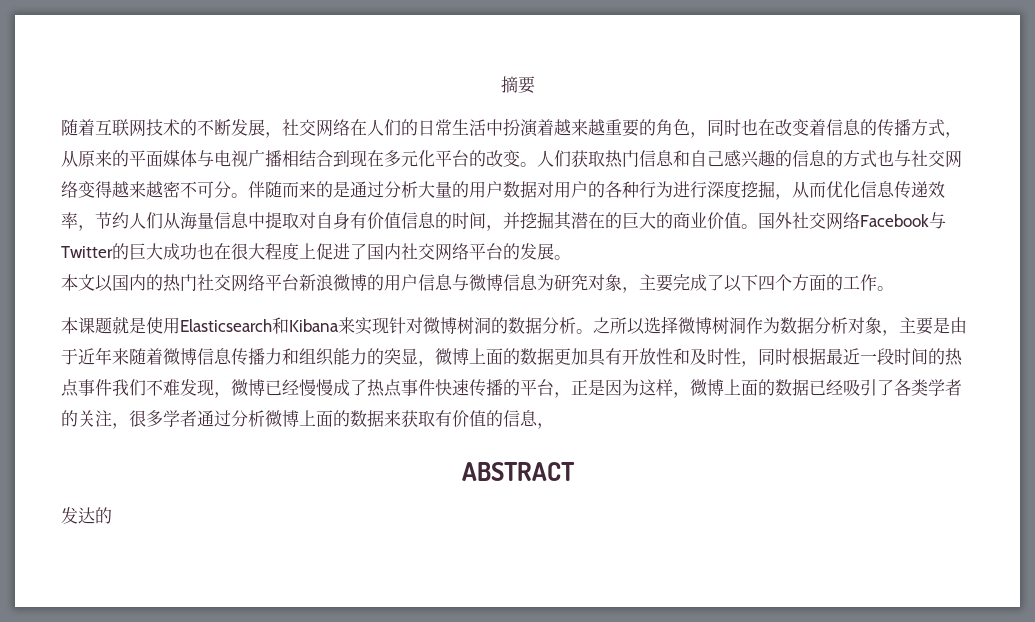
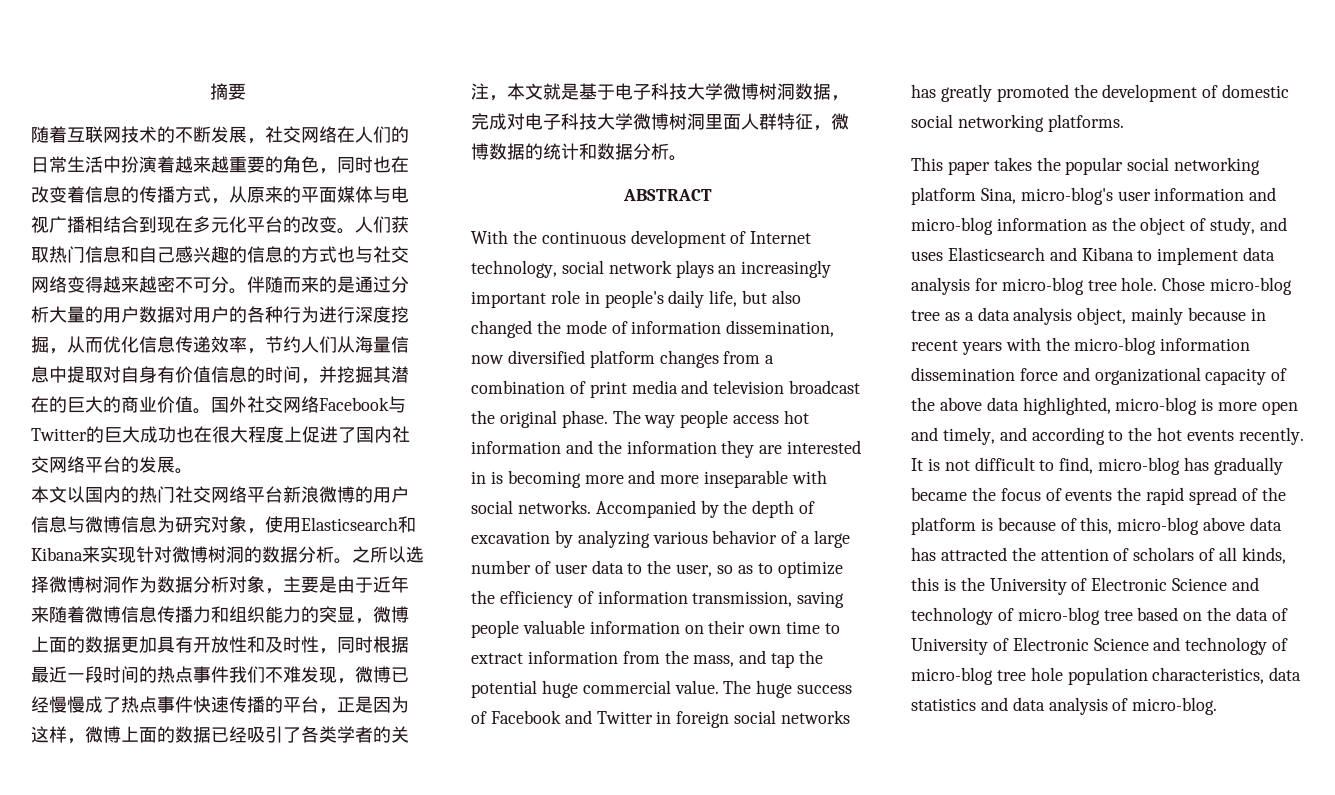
- 本文以国内的热门社交网络平台新浪微博的用户信息与微博信息为研究对象，主要完成了以下四个方面的工作。
- 本课题就是使用Elasticsearch和Kibana来实现针对微博树洞的数据分析。
+ 本文以国内的热门社交网络平台新浪微博的用户信息与微博信息为研究对象，使用Elasticsearch和Kibana来实现针对微博树洞的数据分析。
- 之所以选择微博树洞作为数据分析对象，主要是由于近年来随着微博信息传播力和组织能力的突显，微博上面的数据更加具有开放性和及时性，同时根据最近一段时间的热点事件我们不难发现，微博已经慢慢成了热点事件快速传播的平台，正是因为这样，微博上面的数据已经吸引了各类学者的关注，很多学者通过分析微博上面的数据来获取有价值的信息，
+ 之所以选择微博树洞作为数据分析对象，主要是由于近年来随着微博信息传播力和组织能力的突显，微博上面的数据更加具有开放性和及时性，同时根据最近一段时间的热点事件我们不难发现，微博已经慢慢成了热点事件快速传播的平台，正是因为这样，微博上面的数据已经吸引了各类学者的关注，本文就是基于电子科技大学微博树洞数据，完成对电子科技大学微博树洞里面人群特征，微博数据的统计和数据分析。
  ABSTRACT
- 发达的
+ With the continuous development of Internet technology, social network plays an increasingly important role in people's daily life, but also changed the mode of information dissemination, now diversified platform changes from a combination of print media and television broadcast the original phase. The way people access hot information and the information they are interested in is becoming more and more inseparable with social networks. Accompanied by the depth of excavation by analyzing various behavior of a large number of user data to the user, so as to optimize the efficiency of information transmission, saving people valuable information on their own time to extract information from the mass, and tap the potential huge commercial value. The huge success of Facebook and Twitter in foreign social networks has greatly promoted the development of domestic social networking platforms.
+ This paper takes the popular social networking platform Sina, micro-blog's user information and micro-blog information as the object of study, and uses Elasticsearch and Kibana to implement data analysis for micro-blog tree hole. Chose micro-blog tree as a data analysis object, mainly because in recent years with the micro-blog information dissemination force and organizational capacity of the above data highlighted, micro-blog is more open and timely, and according to the hot events recently. It is not difficult to find, micro-blog has gradually became the focus of events the rapid spread of the platform is because of this, micro-blog above data has attracted the attention of scholars of all kinds, this is the University of Electronic Science and technology of micro-blog tree based on the data of University of Electronic Science and technology of micro-blog tree hole population characteristics, data statistics and data analysis of micro-blog.

